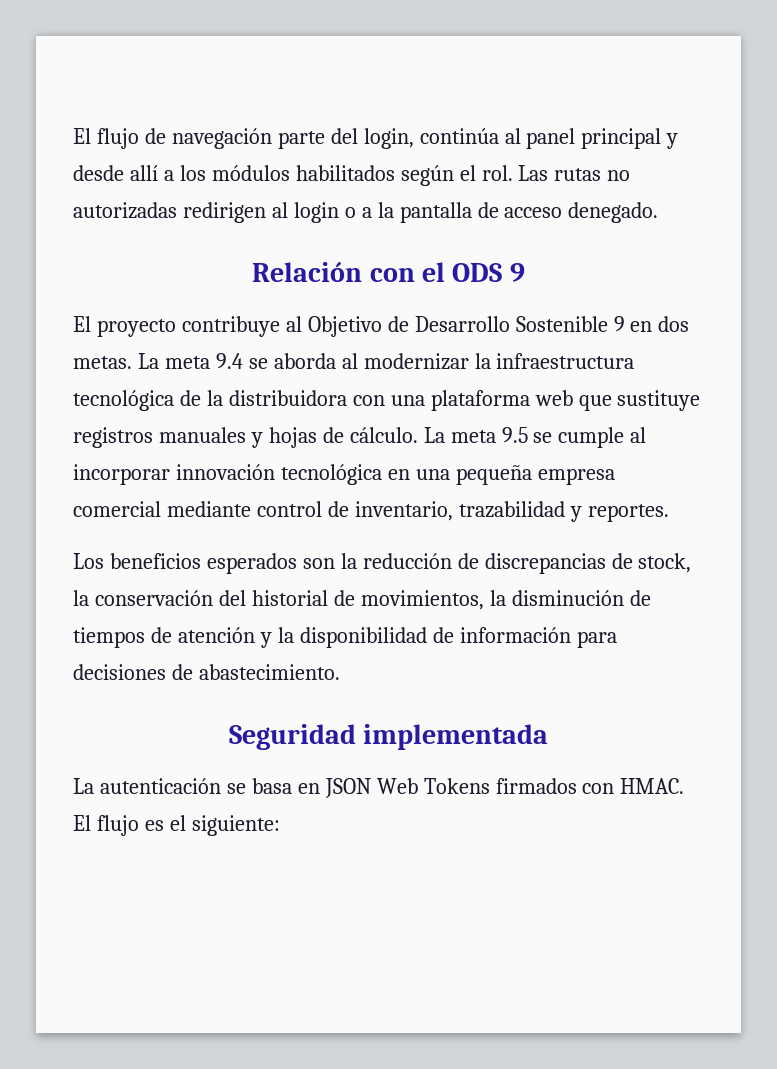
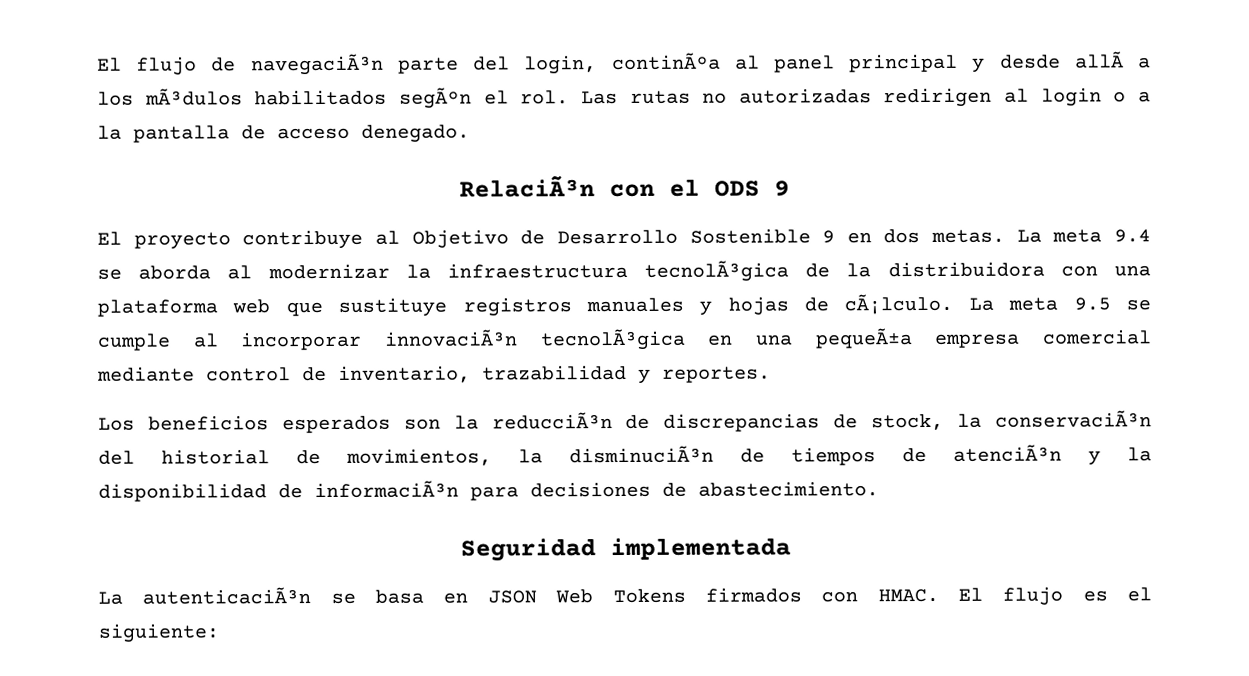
- El flujo de navegación parte del login, continúa al panel principal y desde allí a los módulos habilitados según el rol.
+ El flujo de navegaciÃ³n parte del login, continÃºa al panel principal y desde allÃ a los mÃ³dulos habilitados segÃºn el rol.
- Relación con el ODS 9
+ RelaciÃ³n con el ODS 9
- La meta 9.4 se aborda al modernizar la infraestructura tecnológica de la distribuidora con una plataforma web que sustituye registros manuales y hojas de cálculo.
+ La meta 9.4 se aborda al modernizar la infraestructura tecnolÃ³gica de la distribuidora con una plataforma web que sustituye registros manuales y hojas de cÃ¡lculo.
- La meta 9.5 se cumple al incorporar innovación tecnológica en una pequeña empresa comercial mediante control de inventario, trazabilidad y reportes.
+ La meta 9.5 se cumple al incorporar innovaciÃ³n tecnolÃ³gica en una pequeÃ±a empresa comercial mediante control de inventario, trazabilidad y reportes.
- Los beneficios esperados son la reducción de discrepancias de stock, la conservación del historial de movimientos, la disminución de tiempos de atención y la disponibilidad de información para decisiones de abastecimiento.
+ Los beneficios esperados son la reducciÃ³n de discrepancias de stock, la conservaciÃ³n del historial de movimientos, la disminuciÃ³n de tiempos de atenciÃ³n y la disponibilidad de informaciÃ³n para decisiones de abastecimiento.
- La autenticación se basa en JSON Web Tokens firmados con HMAC.
+ La autenticaciÃ³n se basa en JSON Web Tokens firmados con HMAC.

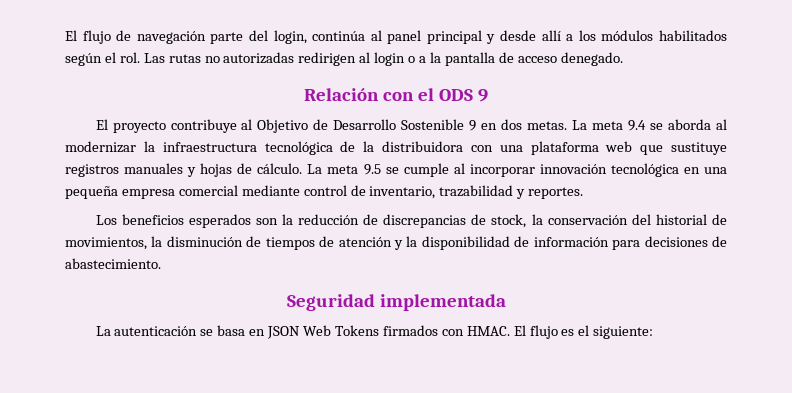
- El flujo de navegaciÃ³n parte del login, continÃºa al panel principal y desde allÃ a los mÃ³dulos habilitados segÃºn el rol.
+ El flujo de navegación parte del login, continúa al panel principal y desde allí a los módulos habilitados según el rol.
- RelaciÃ³n con el ODS 9
+ Relación con el ODS 9
- La meta 9.4 se aborda al modernizar la infraestructura tecnolÃ³gica de la distribuidora con una plataforma web que sustituye registros manuales y hojas de cÃ¡lculo.
+ La meta 9.4 se aborda al modernizar la infraestructura tecnológica de la distribuidora con una plataforma web que sustituye registros manuales y hojas de cálculo.
- La meta 9.5 se cumple al incorporar innovaciÃ³n tecnolÃ³gica en una pequeÃ±a empresa comercial mediante control de inventario, trazabilidad y reportes.
+ La meta 9.5 se cumple al incorporar innovación tecnológica en una pequeña empresa comercial mediante control de inventario, trazabilidad y reportes.
- Los beneficios esperados son la reducciÃ³n de discrepancias de stock, la conservaciÃ³n del historial de movimientos, la disminuciÃ³n de tiempos de atenciÃ³n y la disponibilidad de informaciÃ³n para decisiones de abastecimiento.
+ Los beneficios esperados son la reducción de discrepancias de stock, la conservación del historial de movimientos, la disminución de tiempos de atención y la disponibilidad de información para decisiones de abastecimiento.
- La autenticaciÃ³n se basa en JSON Web Tokens firmados con HMAC.
+ La autenticación se basa en JSON Web Tokens firmados con HMAC.

